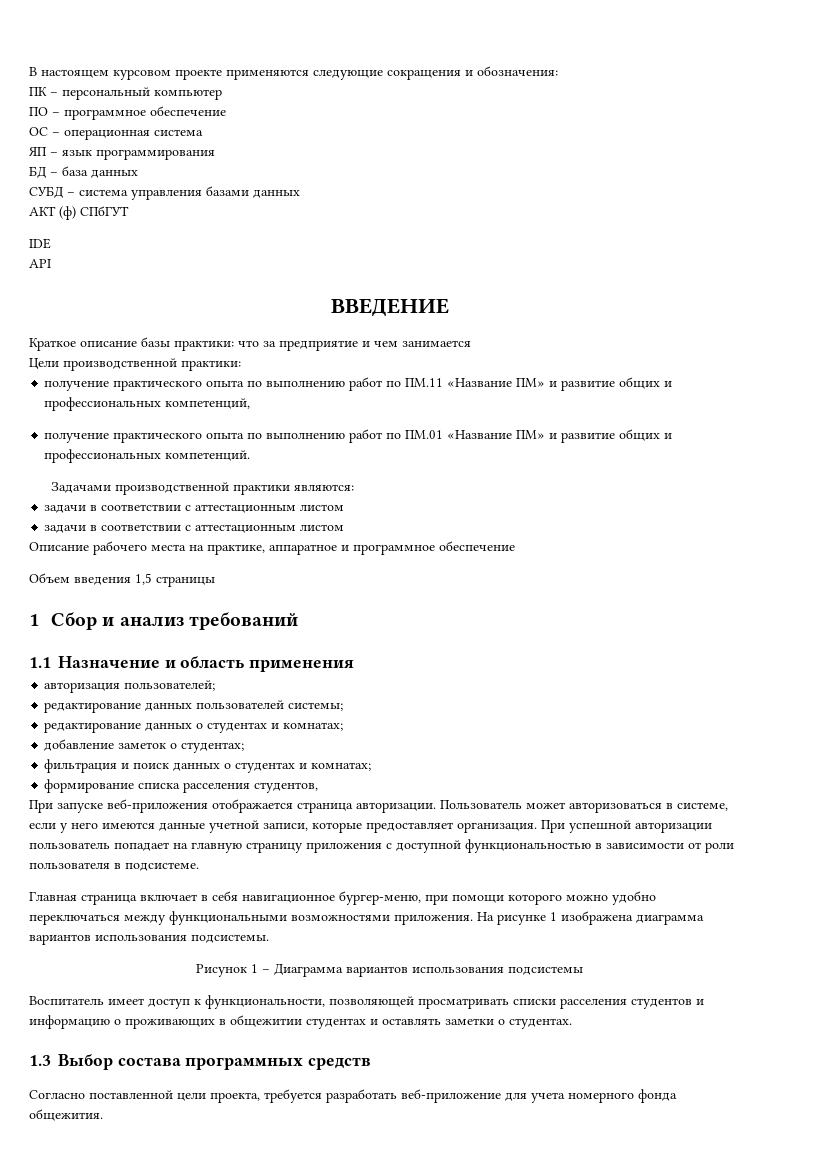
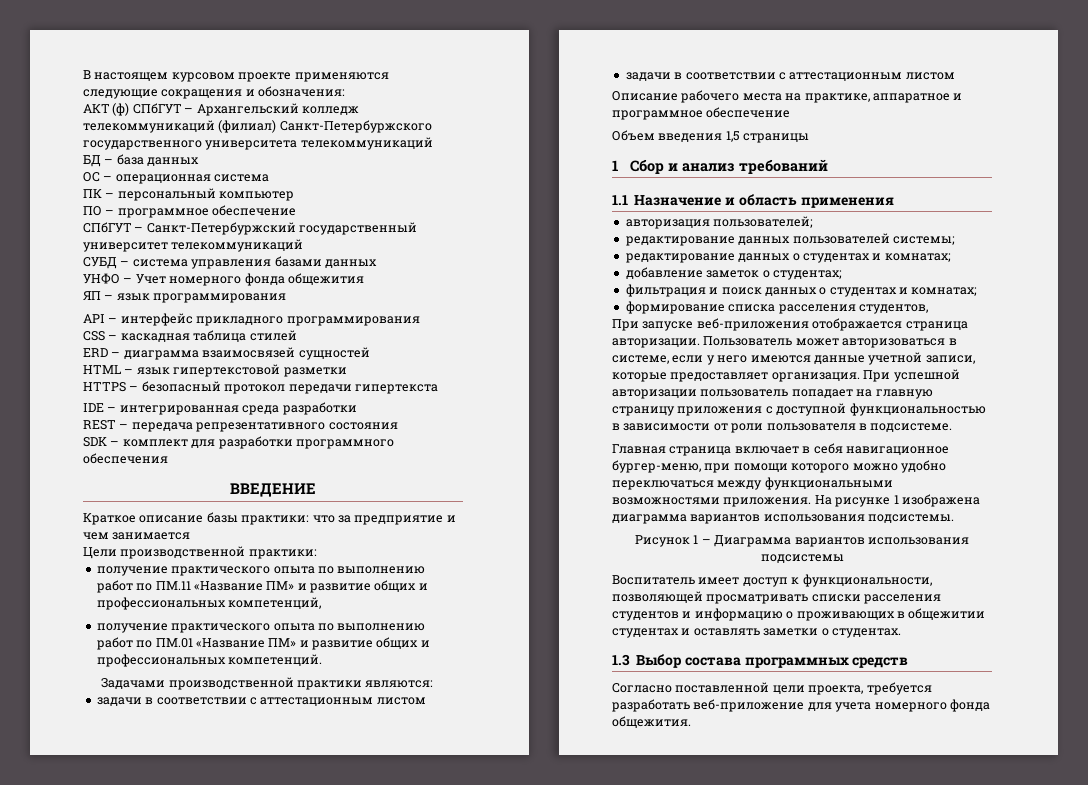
+ АКТ (ф) СПбГУТ – Архангельский колледж телекоммуникаций (филиал) Санкт-Петербуржского государственного университета телекоммуникаций
+ БД – база данных
+ ОС – операционная система
- ОС – операционная система
- ЯП – язык программирования
- БД – база данных
+ СПбГУТ – Санкт-Петербуржский государственный университет телекоммуникаций
- АКТ (ф) СПбГУТ
- IDE
- API
+ УНФО – Учет номерного фонда общежития
+ ЯП – язык программирования
+ API – интерфейс прикладного программирования
+ CSS – каскадная таблица стилей
+ ERD – диаграмма взаимосвязей сущностей
+ HTML – язык гипертекстовой разметки
+ HTTPS – безопасный протокол передачи гипертекста
+ IDE – интегрированная среда разработки
+ REST – передача репрезентативного состояния
+ SDK – комплект для разработки программного обеспечения

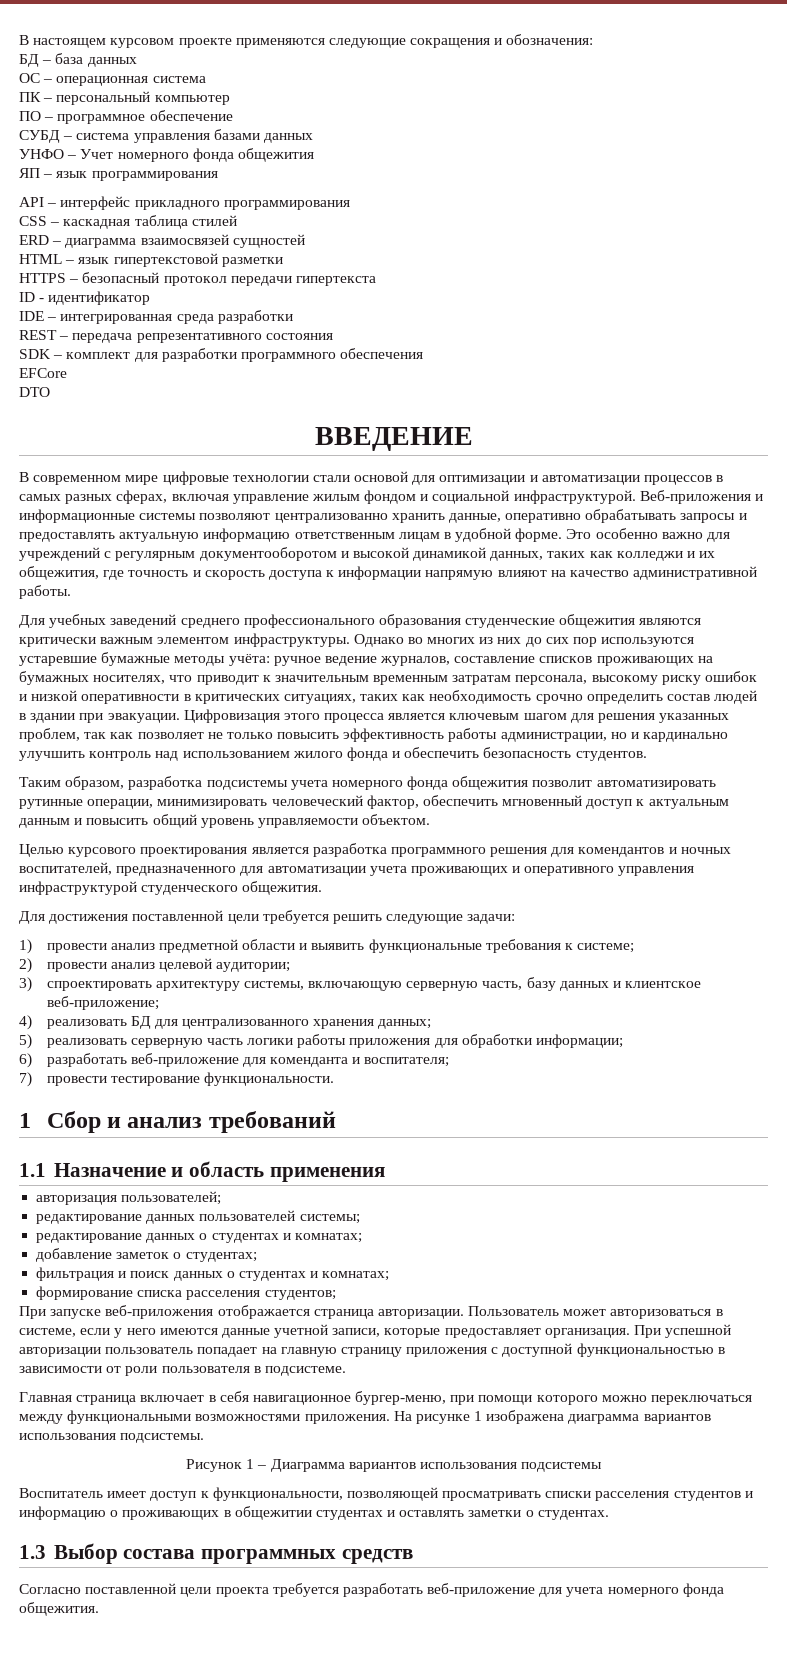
- АКТ (ф) СПбГУТ – Архангельский колледж телекоммуникаций (филиал) Санкт-Петербуржского государственного университета телекоммуникаций
- СПбГУТ – Санкт-Петербуржский государственный университет телекоммуникаций
+ ID - идентификатор
+ EFCore
+ DTO
- Краткое описание базы практики: что за предприятие и чем занимается
- Цели производственной практики:
- получение практического опыта по выполнению работ по ПМ.11 «Название ПМ» и развитие общих и профессиональных компетенций,
- получение практического опыта по выполнению работ по ПМ.01 «Название ПМ» и развитие общих и профессиональных компетенций.
- Задачами производственной практики являются:
- задачи в соответствии с аттестационным листом
- задачи в соответствии с аттестационным листом
- Описание рабочего места на практике, аппаратное и программное обеспечение
- Объем введения 1,5 страницы
+ В современном мире цифровые технологии стали основой для оптимизации и автоматизации процессов в самых разных сферах, включая управление жилым фондом и социальной инфраструктурой. Веб-приложения и информационные системы позволяют централизованно хранить данные, оперативно обрабатывать запросы и предоставлять актуальную информацию ответственным лицам в удобной форме. Это особенно важно для учреждений с регулярным документооборотом и высокой динамикой данных, таких как колледжи и их общежития, где точность и скорость доступа к информации напрямую влияют на качество административной работы.
+ Для учебных заведений среднего профессионального образования студенческие общежития являются критически важным элементом инфраструктуры. Однако во многих из них до сих пор используются устаревшие бумажные методы учёта: ручное ведение журналов, составление списков проживающих на бумажных носителях, что приводит к значительным временным затратам персонала, высокому риску ошибок и низкой оперативности в критических ситуациях, таких как необходимость срочно определить состав людей в здании при эвакуации. Цифровизация этого процесса является ключевым шагом для решения указанных проблем, так как позволяет не только повысить эффективность работы администрации, но и кардинально улучшить контроль над использованием жилого фонда и обеспечить безопасность студентов.
+ Таким образом, разработка подсистемы учета номерного фонда общежития позволит автоматизировать рутинные операции, минимизировать человеческий фактор, обеспечить мгновенный доступ к актуальным данным и повысить общий уровень управляемости объектом.
+ Целью курсового проектирования является разработка программного решения для комендантов и ночных воспитателей, предназначенного для автоматизации учета проживающих и оперативного управления инфраструктурой студенческого общежития.
+ Для достижения поставленной цели требуется решить следующие задачи:
+ 1) провести анализ предметной области и выявить функциональные требования к системе;
+ 2) провести анализ целевой аудитории;
+ 3) спроектировать архитектуру системы, включающую серверную часть, базу данных и клиентское веб-приложение;
+ 4) реализовать БД для централизованного хранения данных;
+ 5) реализовать серверную часть логики работы приложения для обработки информации;
+ 6) разработать веб-приложение для коменданта и воспитателя;
+ 7) провести тестирование функциональности.
- формирование списка расселения студентов,
+ формирование списка расселения студентов;
- Главная страница включает в себя навигационное бургер-меню, при помощи которого можно удобно переключаться между функциональными возможностями приложения.
+ Главная страница включает в себя навигационное бургер-меню, при помощи которого можно переключаться между функциональными возможностями приложения.
- Согласно поставленной цели проекта, требуется разработать веб-приложение для учета номерного фонда общежития.
+ Согласно поставленной цели проекта требуется разработать веб-приложение для учета номерного фонда общежития.

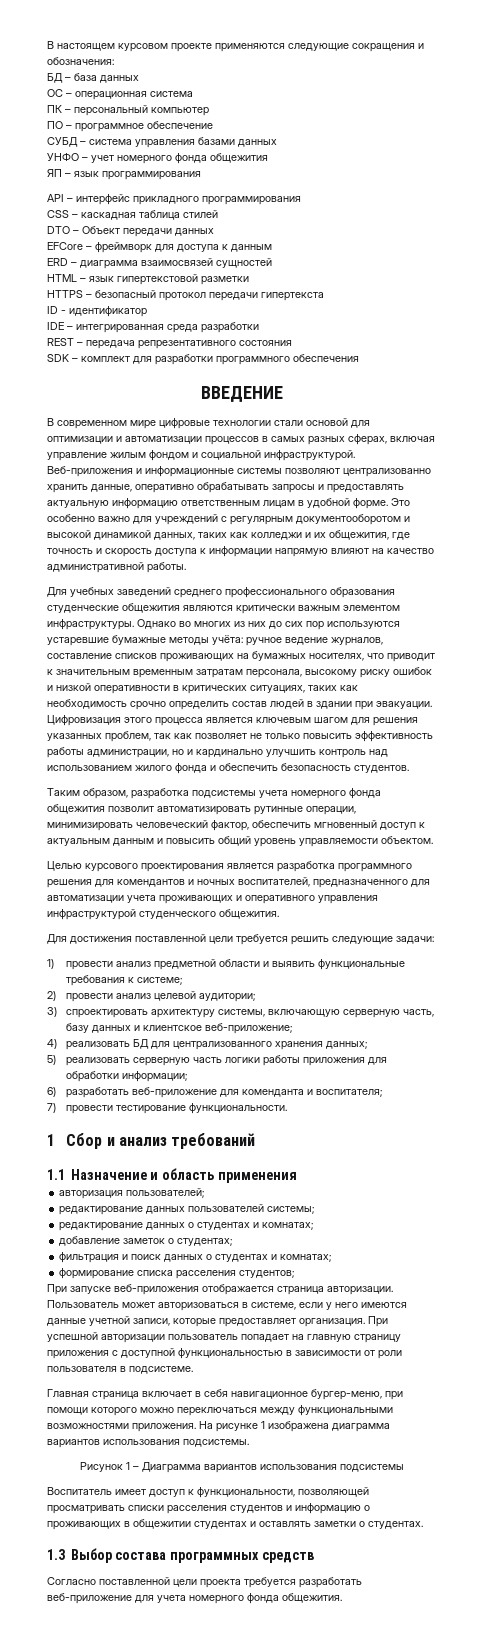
- УНФО – Учет номерного фонда общежития
+ УНФО – учет номерного фонда общежития
+ DTO – Объект передачи данных
+ EFCore – фреймворк для доступа к данным
- EFCore
- DTO

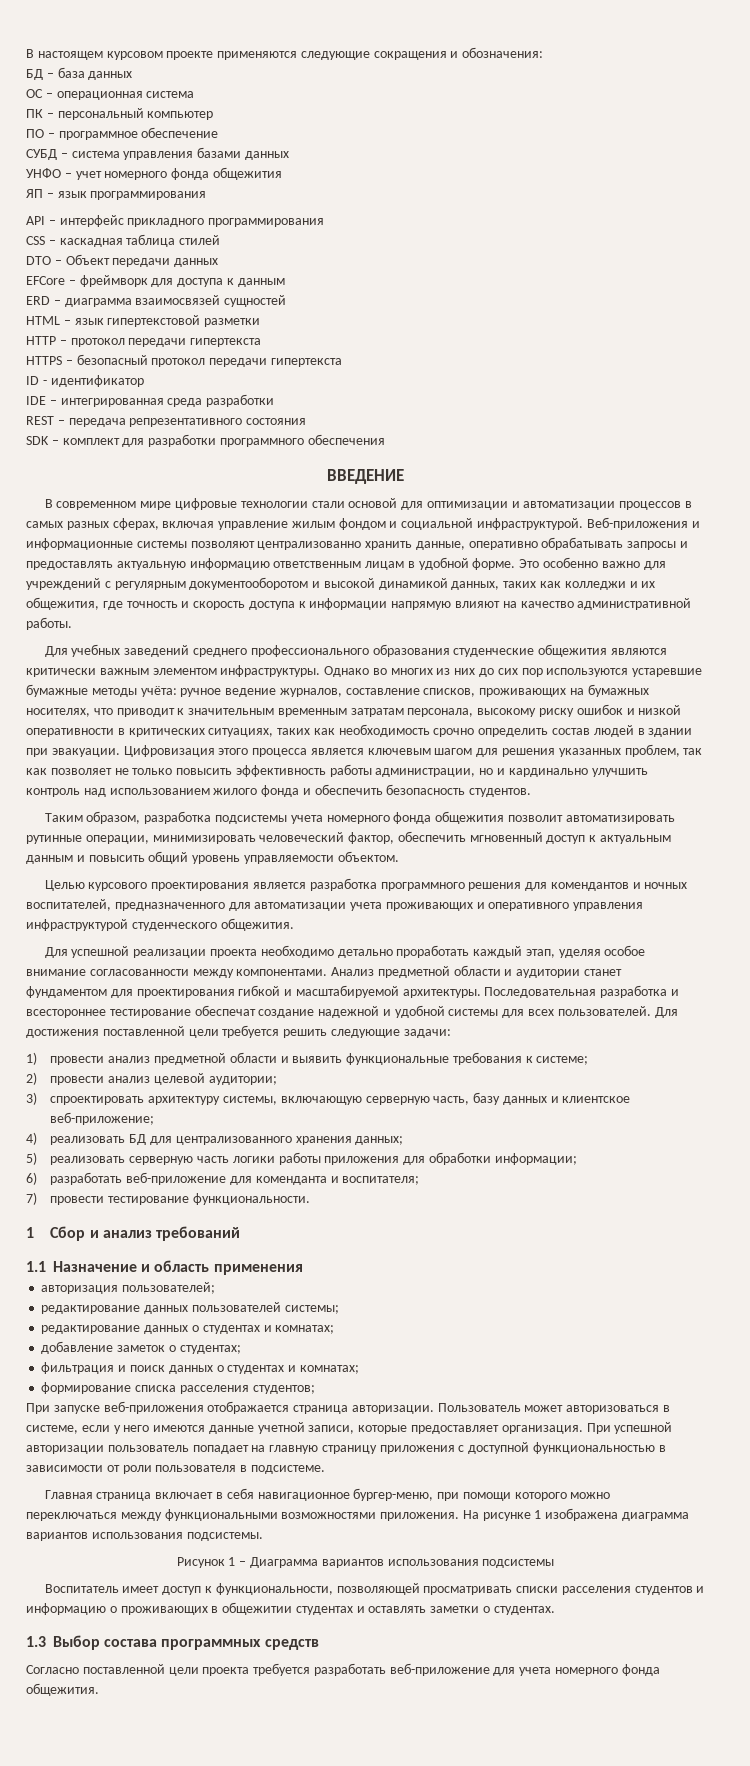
+ HTTP – протокол передачи гипертекста
- Однако во многих из них до сих пор используются устаревшие бумажные методы учёта: ручное ведение журналов, составление списков проживающих на бумажных носителях, что приводит к значительным временным затратам персонала, высокому риску ошибок и низкой оперативности в критических ситуациях, таких как необходимость срочно определить состав людей в здании при эвакуации.
+ Однако во многих из них до сих пор используются устаревшие бумажные методы учёта: ручное ведение журналов, составление списков, проживающих на бумажных носителях, что приводит к значительным временным затратам персонала, высокому риску ошибок и низкой оперативности в критических ситуациях, таких как необходимость срочно определить состав людей в здании при эвакуации.
- Для достижения поставленной цели требуется решить следующие задачи:
+ Для успешной реализации проекта необходимо детально проработать каждый этап, уделяя особое внимание согласованности между компонентами. Анализ предметной области и аудитории станет фундаментом для проектирования гибкой и масштабируемой архитектуры. Последовательная разработка и всестороннее тестирование обеспечат создание надежной и удобной системы для всех пользователей. Для достижения поставленной цели требуется решить следующие задачи:

